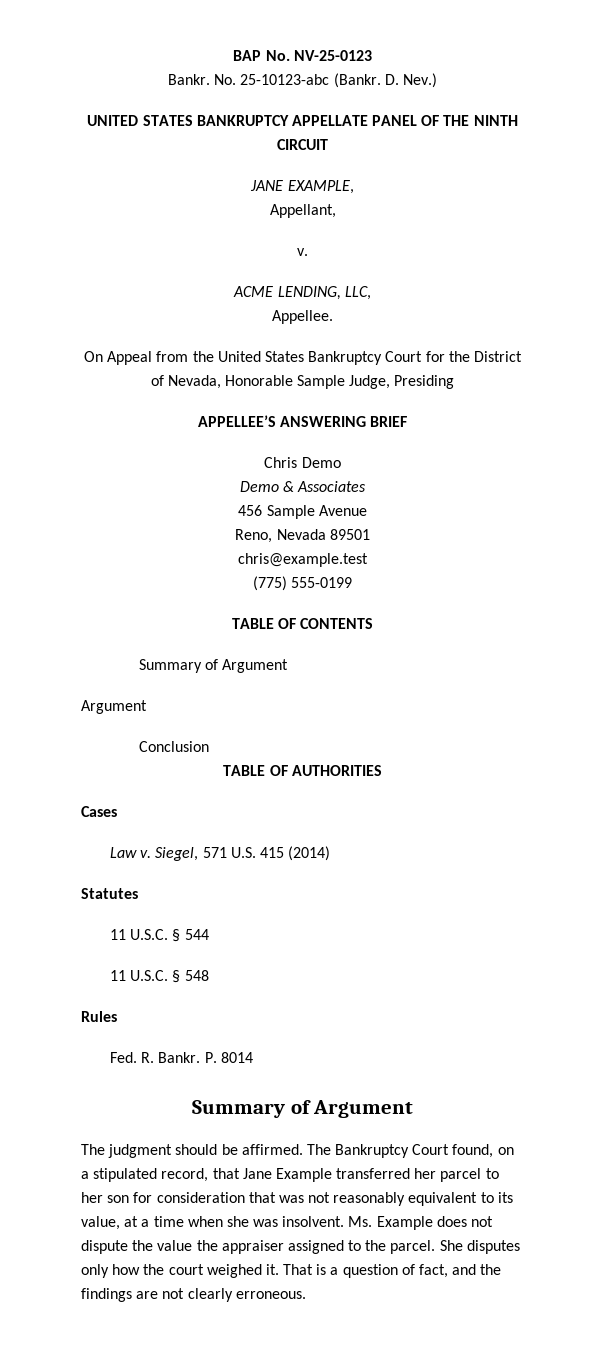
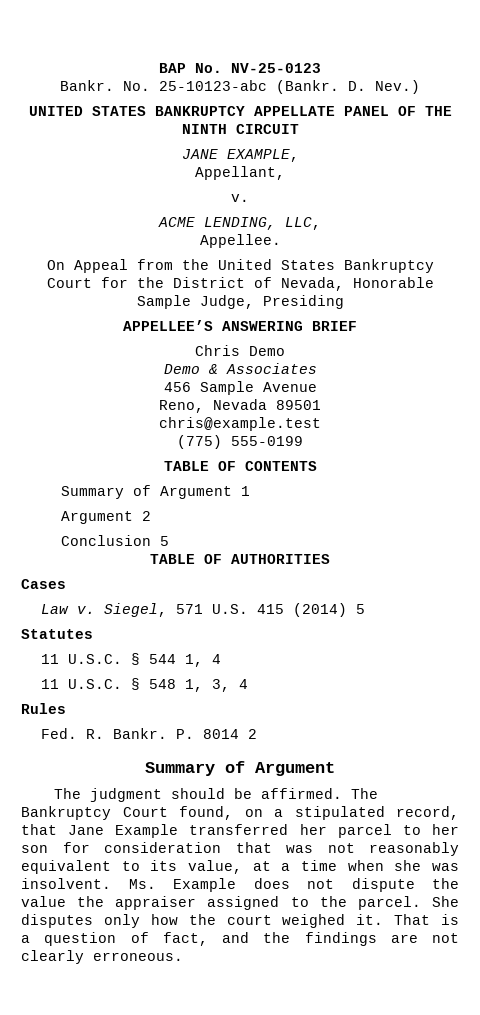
  TABLE OF CONTENTS
- Summary of Argument
- Argument
+ Summary of Argument 1
+ Argument 2
- Conclusion
+ Conclusion 5
- Siegel, 571 U.S. 415 (2014)
+ Siegel, 571 U.S. 415 (2014) 5
- 11 U.S.C. § 544
+ 11 U.S.C. § 544 1, 4
- 11 U.S.C. § 548
+ 11 U.S.C. § 548 1, 3, 4
- P. 8014
+ P. 8014 2

